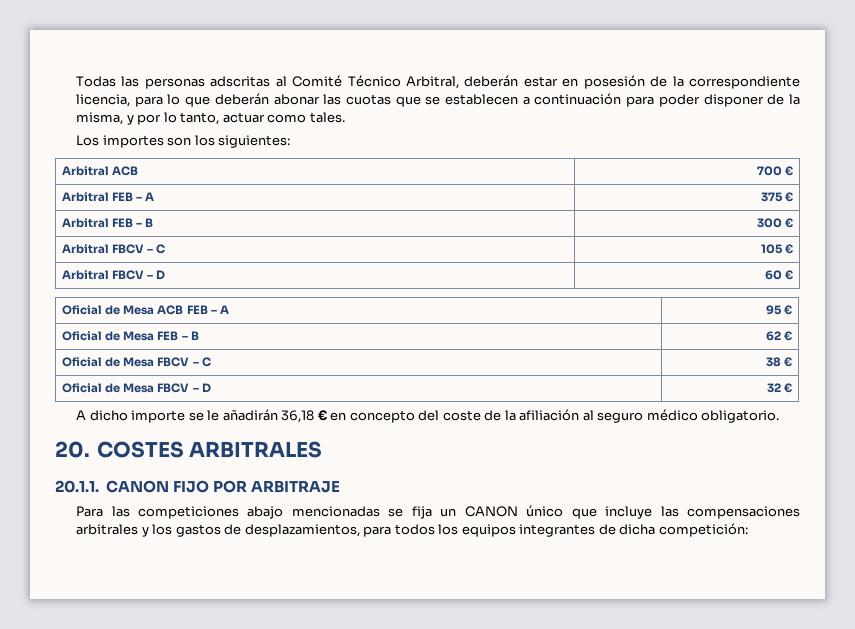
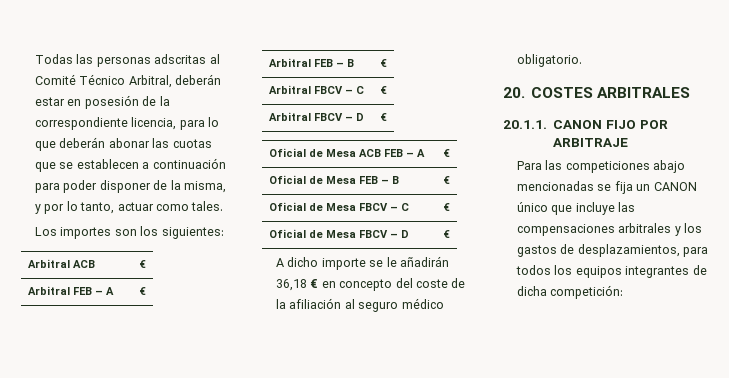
- Arbitral ACB | 700 €
+ Arbitral ACB | €
- Arbitral FEB – A | 375 €
+ Arbitral FEB – A | €
- Arbitral FEB – B | 300 €
+ Arbitral FEB – B | €
- Arbitral FBCV – C | 105 €
+ Arbitral FBCV – C | €
- Arbitral FBCV – D | 60 €
+ Arbitral FBCV – D | €
- Oficial de Mesa ACB FEB – A | 95 €
+ Oficial de Mesa ACB FEB – A | €
- Oficial de Mesa FEB – B | 62 €
+ Oficial de Mesa FEB – B | €
- Oficial de Mesa FBCV – C | 38 €
+ Oficial de Mesa FBCV – C | €
- Oficial de Mesa FBCV – D | 32 €
+ Oficial de Mesa FBCV – D | €

